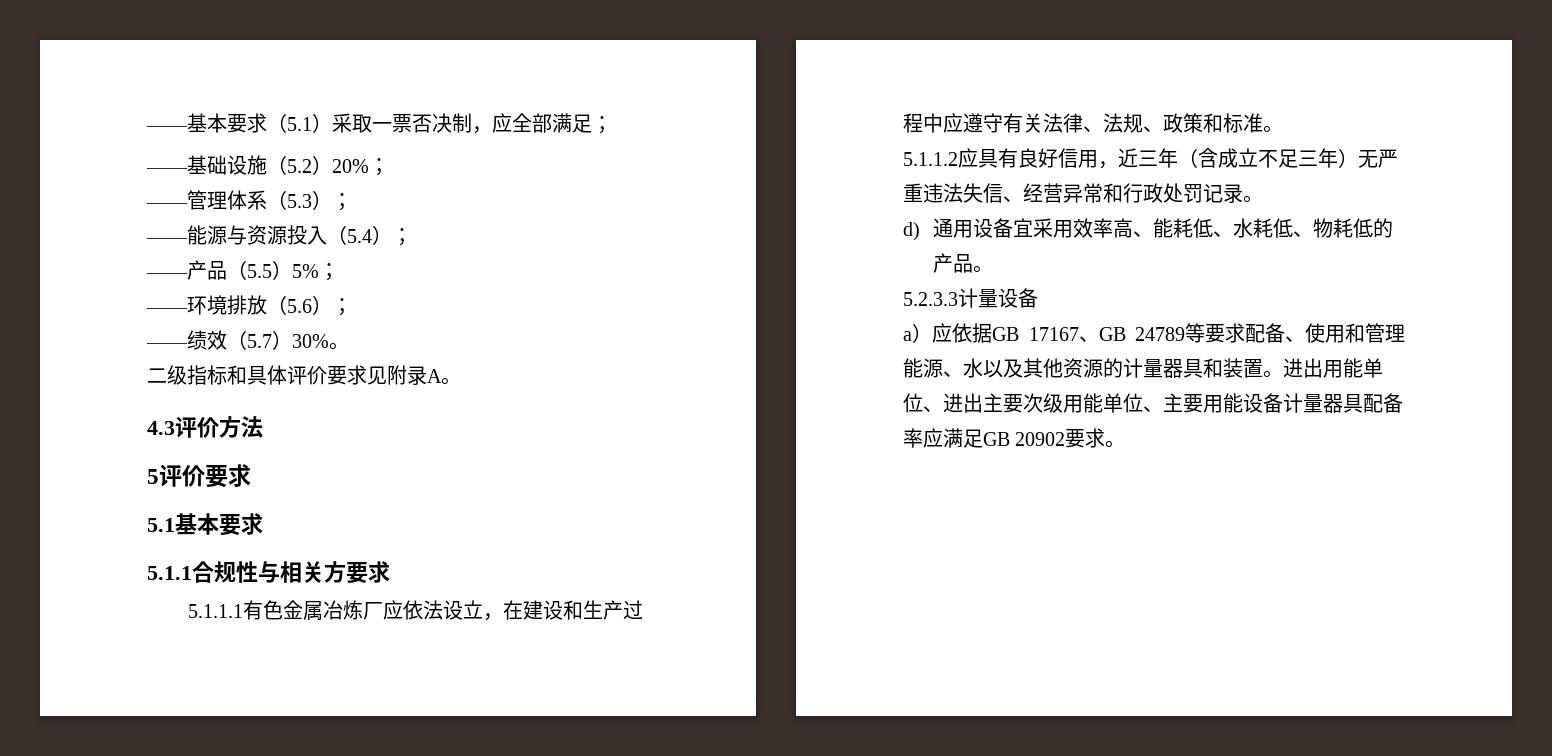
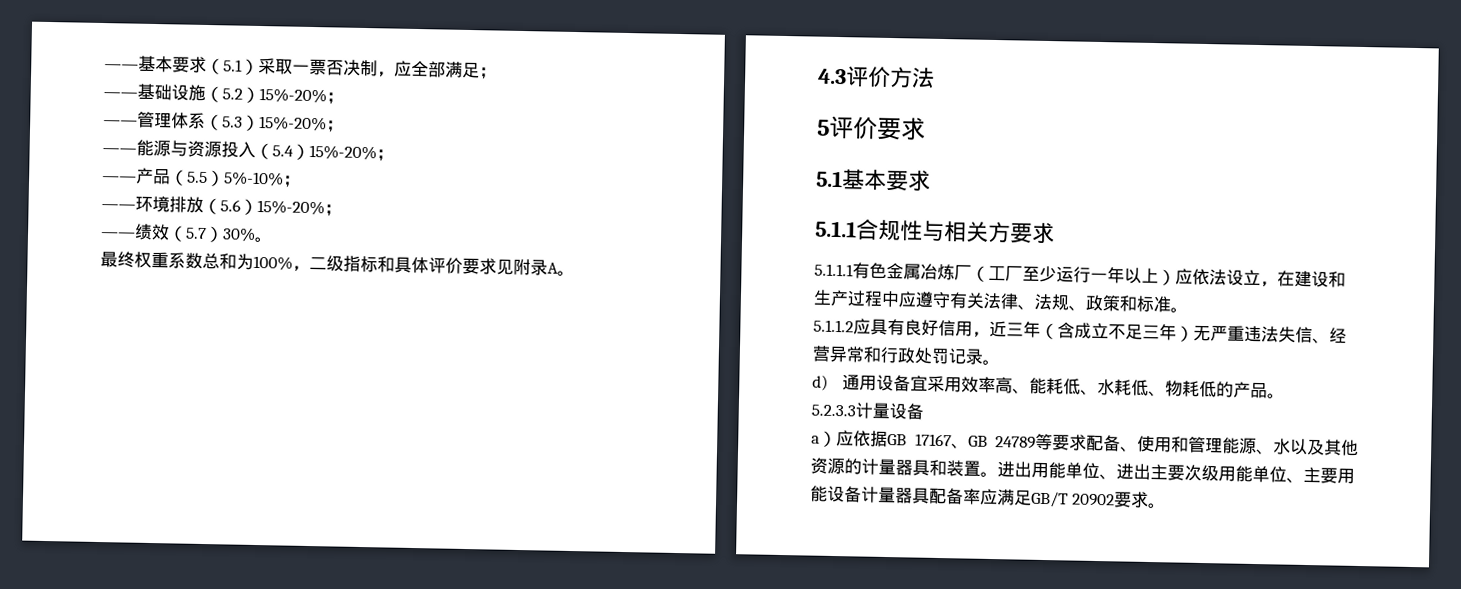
- ——基础设施（5.2）20%；
+ ——基础设施（5.2）15%-20%；
- ——管理体系（5.3）；
+ ——管理体系（5.3）15%-20%；
- ——能源与资源投入（5.4）；
+ ——能源与资源投入（5.4）15%-20%；
- ——产品（5.5）5%；
+ ——产品（5.5）5%-10%；
- ——环境排放（5.6）；
+ ——环境排放（5.6）15%-20%；
- 二级指标和具体评价要求见附录A。
+ 最终权重系数总和为100%，二级指标和具体评价要求见附录A。
- 5.1.1.1有色金属冶炼厂应依法设立，在建设和生产过程中应遵守有关法律、法规、政策和标准。
+ 5.1.1.1有色金属冶炼厂（工厂至少运行一年以上）应依法设立，在建设和生产过程中应遵守有关法律、法规、政策和标准。
- 进出用能单位、进出主要次级用能单位、主要用能设备计量器具配备率应满足GB 20902要求。
+ 进出用能单位、进出主要次级用能单位、主要用能设备计量器具配备率应满足GB/T 20902要求。

